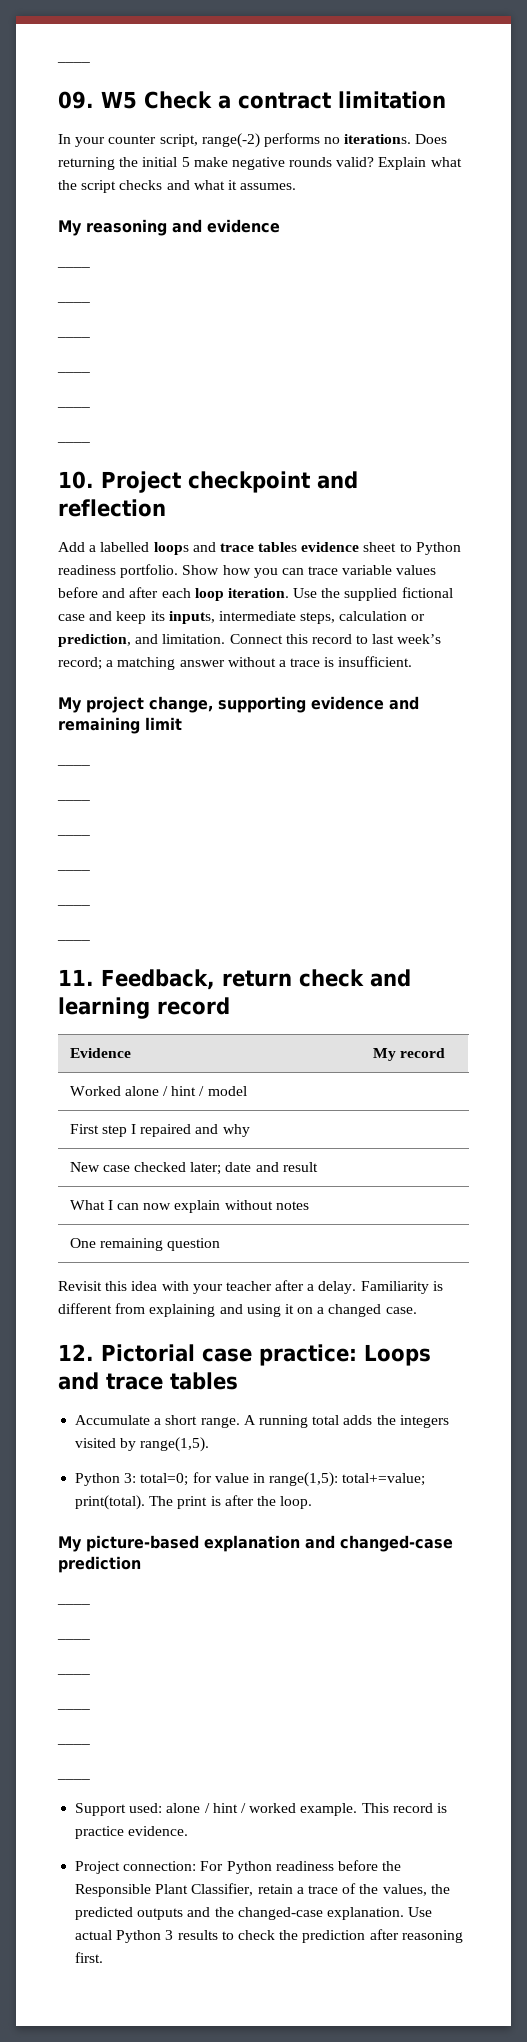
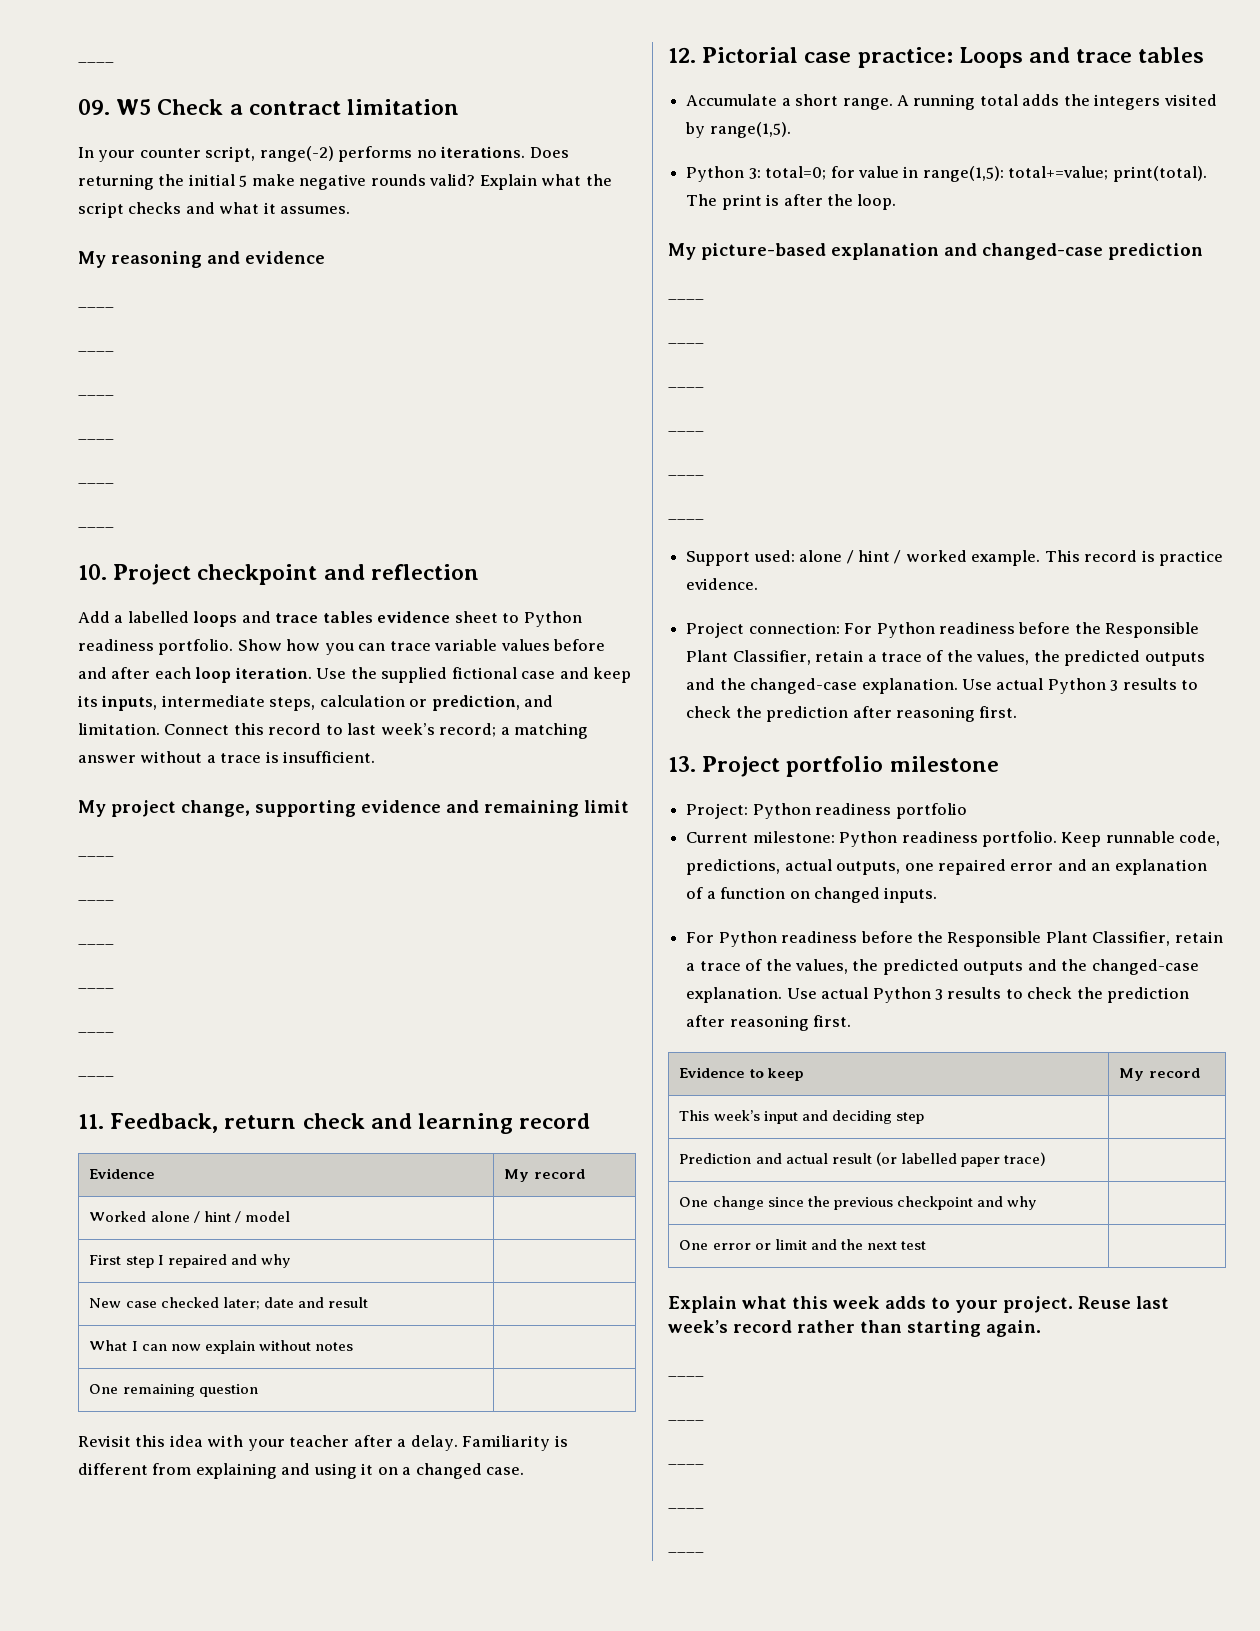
+ 13. Project portfolio milestone
+ Project: Python readiness portfolio
+ Current milestone: Python readiness portfolio. Keep runnable code, predictions, actual outputs, one repaired error and an explanation of a function on changed inputs.
+ For Python readiness before the Responsible Plant Classifier, retain a trace of the values, the predicted outputs and the changed-case explanation. Use actual Python 3 results to check the prediction after reasoning first.
+ Evidence to keep | My record
+ This week’s input and deciding step |
+ Prediction and actual result (or labelled paper trace) |
+ One change since the previous checkpoint and why |
+ One error or limit and the next test |
+ Explain what this week adds to your project. Reuse last week’s record rather than starting again.
+ ____
+ ____
+ ____
+ ____
+ ____

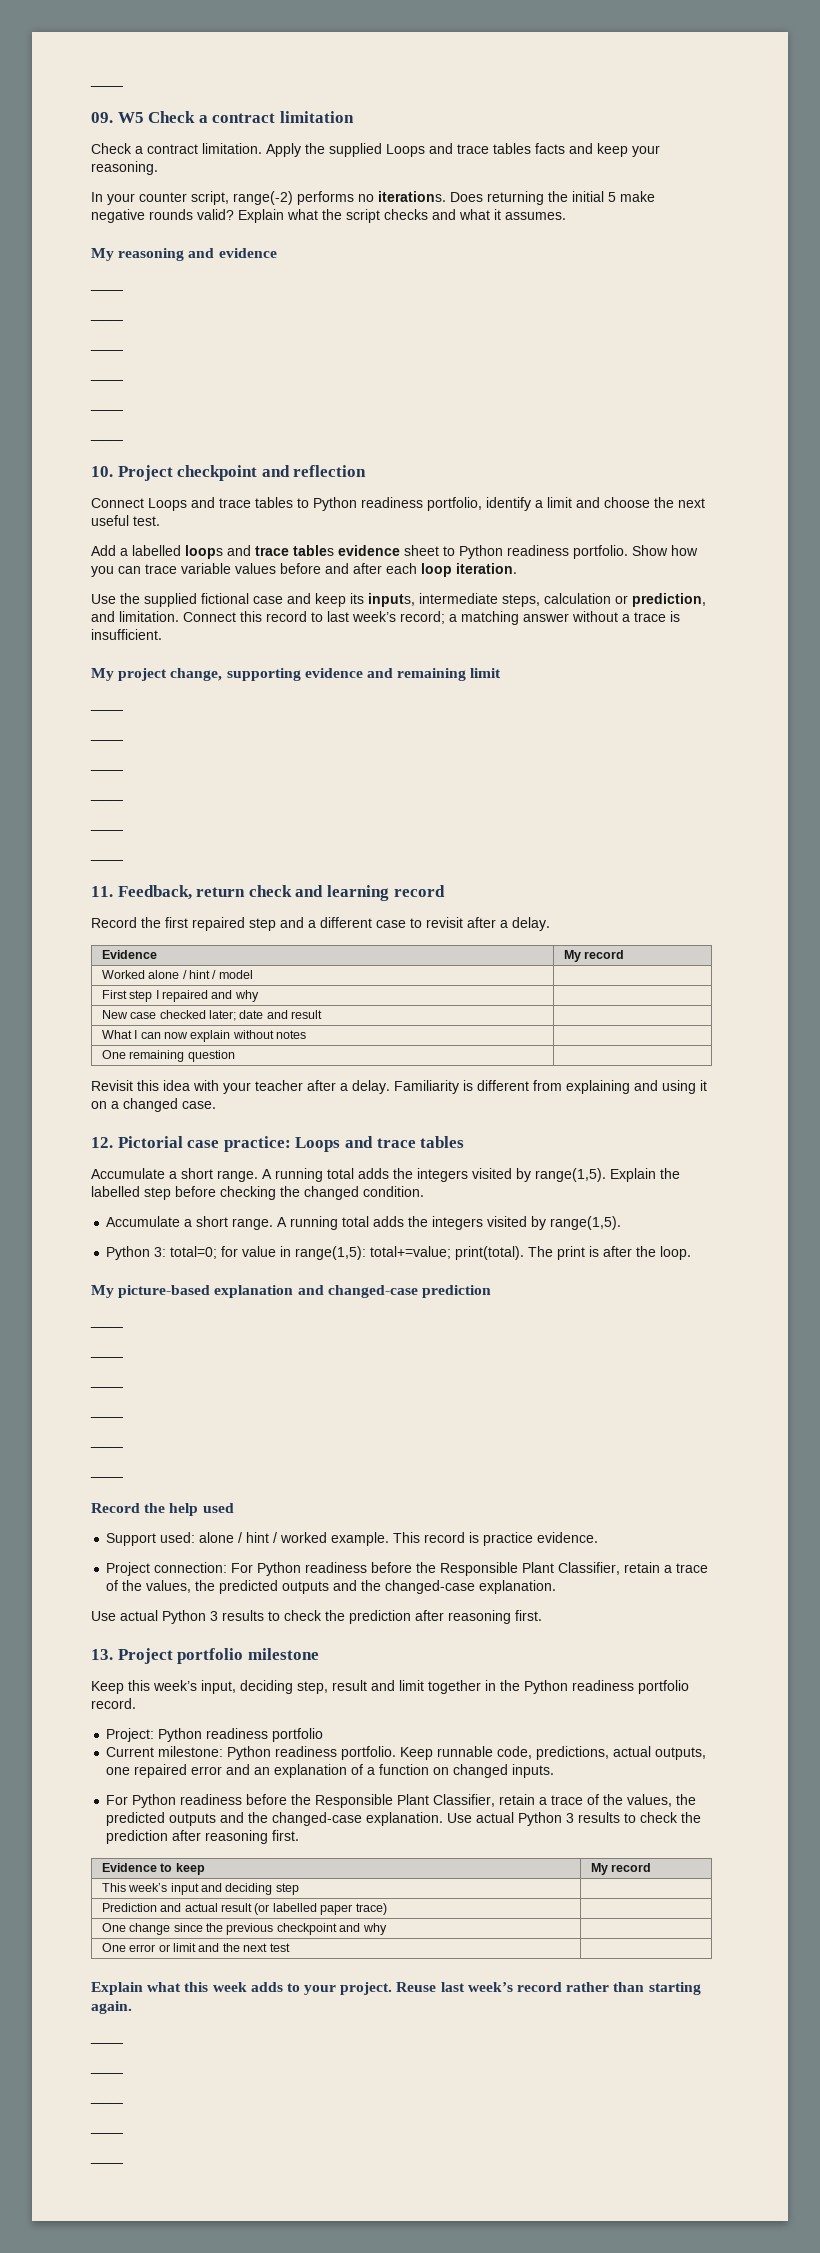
+ Check a contract limitation. Apply the supplied Loops and trace tables facts and keep your reasoning.
+ Connect Loops and trace tables to Python readiness portfolio, identify a limit and choose the next useful test.
- Show how you can trace variable values before and after each loop iteration. Use the supplied fictional case and keep its inputs, intermediate steps, calculation or prediction, and limitation.
+ Show how you can trace variable values before and after each loop iteration.
+ Use the supplied fictional case and keep its inputs, intermediate steps, calculation or prediction, and limitation.
+ Record the first repaired step and a different case to revisit after a delay.
+ Accumulate a short range. A running total adds the integers visited by range(1,5). Explain the labelled step before checking the changed condition.
+ Record the help used
- Project connection: For Python readiness before the Responsible Plant Classifier, retain a trace of the values, the predicted outputs and the changed-case explanation. Use actual Python 3 results to check the prediction after reasoning first.
+ Project connection: For Python readiness before the Responsible Plant Classifier, retain a trace of the values, the predicted outputs and the changed-case explanation.
+ Use actual Python 3 results to check the prediction after reasoning first.
+ Keep this week’s input, deciding step, result and limit together in the Python readiness portfolio record.

